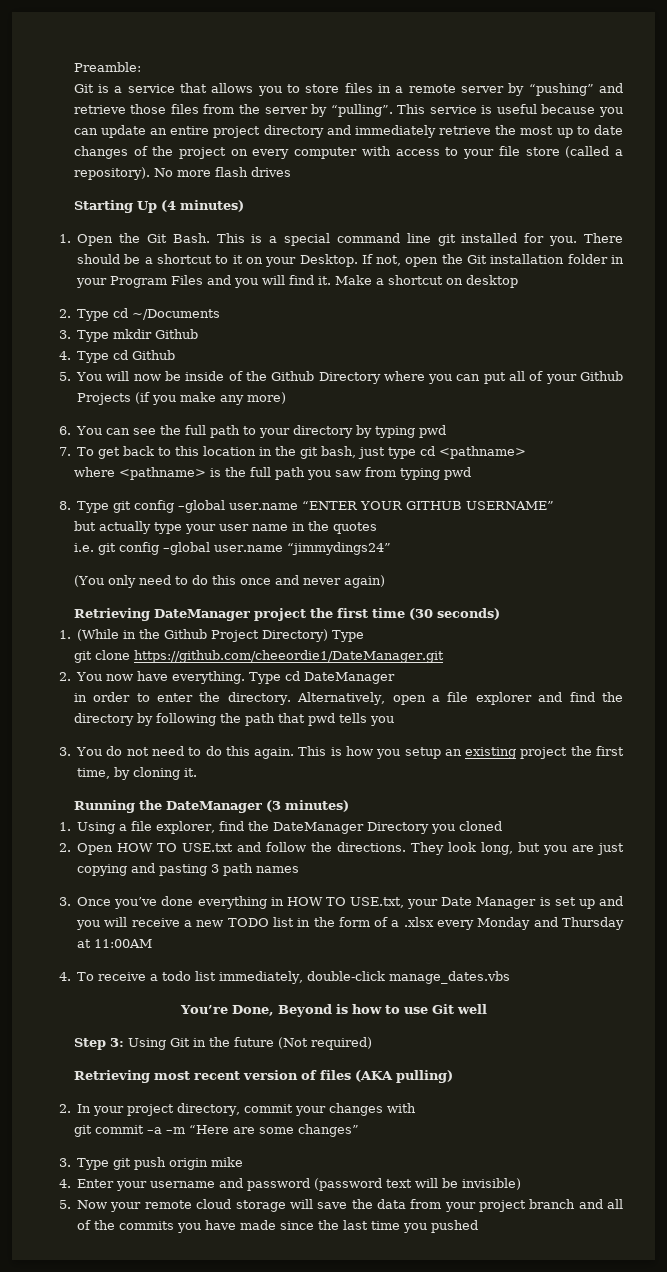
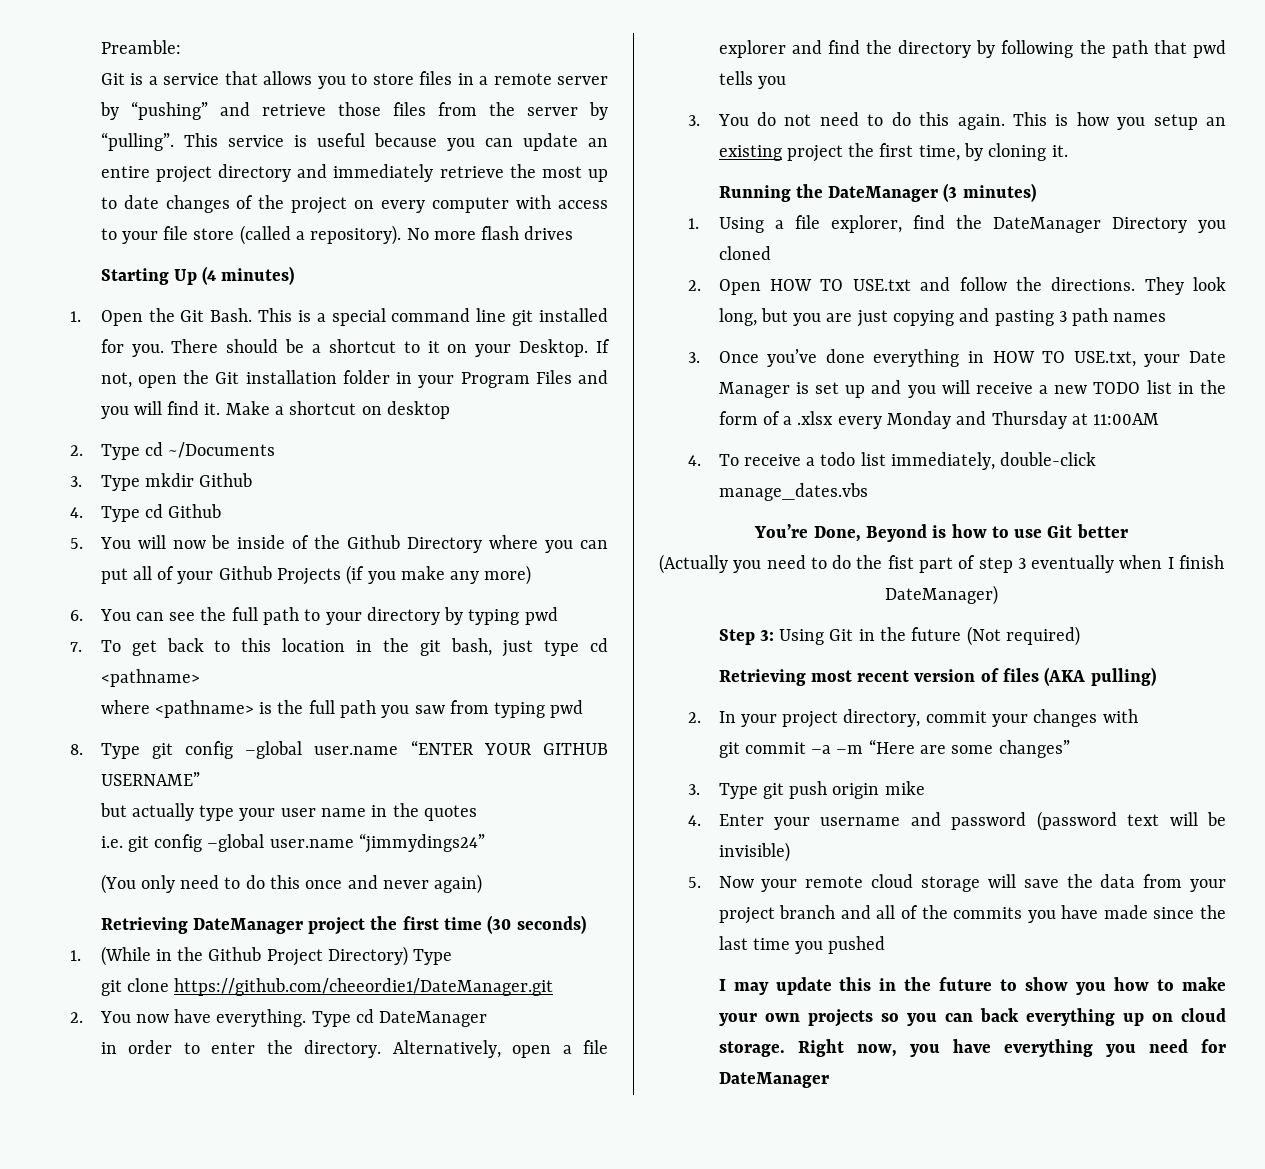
- You’re Done, Beyond is how to use Git well
+ You’re Done, Beyond is how to use Git better
+ (Actually you need to do the fist part of step 3 eventually when I finish DateManager)
+ I may update this in the future to show you how to make your own projects so you can back everything up on cloud storage. Right now, you have everything you need for DateManager

